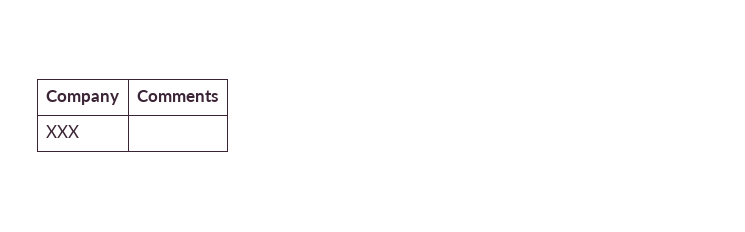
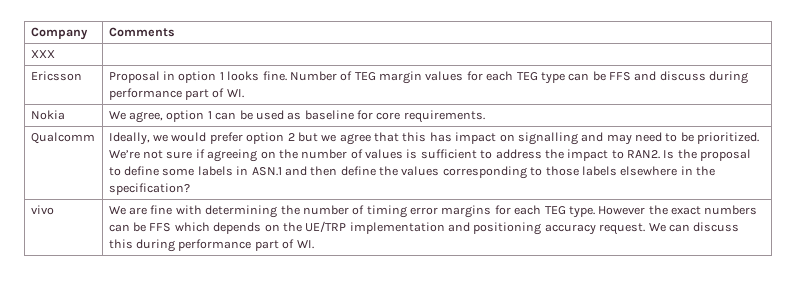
+ Ericsson | Proposal in option 1 looks fine. Number of TEG margin values for each TEG type can be FFS and discuss during performance part of WI.
+ Nokia | We agree, option 1 can be used as baseline for core requirements.
+ Qualcomm | Ideally, we would prefer option 2 but we agree that this has impact on signalling and may need to be prioritized. We’re not sure if agreeing on the number of values is sufficient to address the impact to RAN2. Is the proposal to define some labels in ASN.1 and then define the values corresponding to those labels elsewhere in the specification?
+ vivo | We are fine with determining the number of timing error margins for each TEG type. However the exact numbers can be FFS which depends on the UE/TRP implementation and positioning accuracy request. We can discuss this during performance part of WI.

